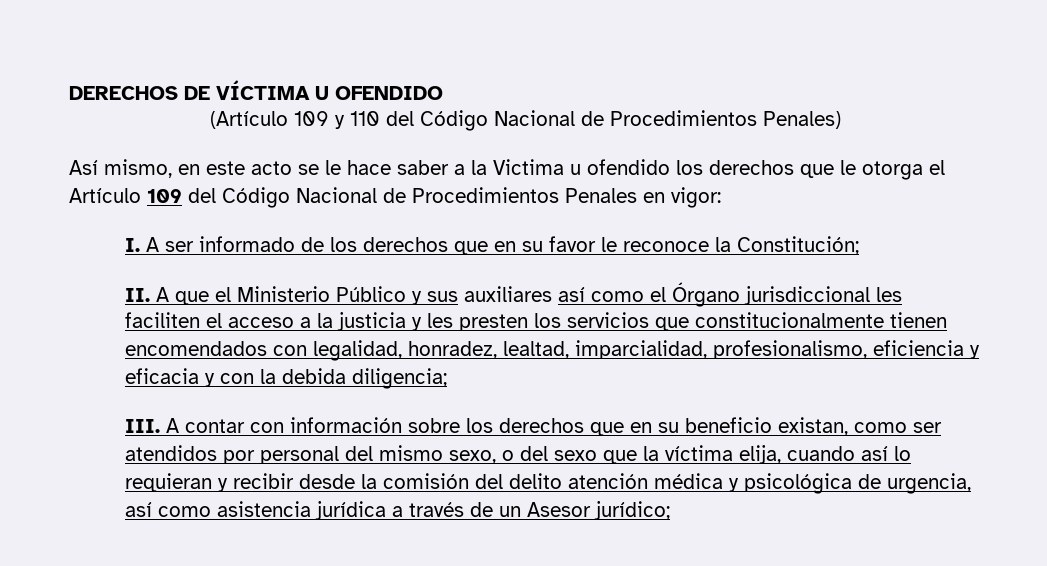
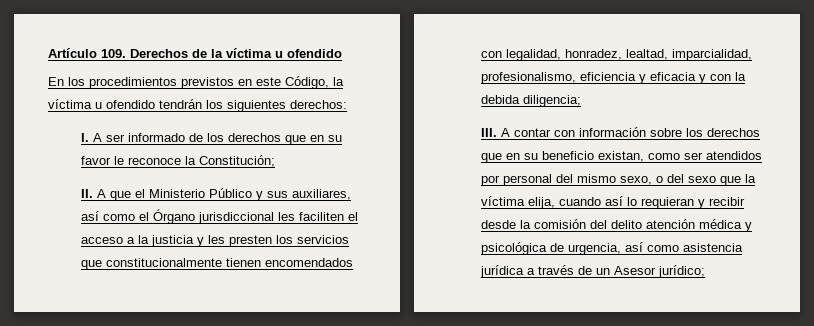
- DERECHOS DE VÍCTIMA U OFENDIDO
- (Artículo 109 y 110 del Código Nacional de Procedimientos Penales)
- Así mismo, en este acto se le hace saber a la Victima u ofendido los derechos que le otorga el Artículo 109 del Código Nacional de Procedimientos Penales en vigor:
+ Artículo 109. Derechos de la víctima u ofendido
+ En los procedimientos previstos en este Código, la víctima u ofendido tendrán los siguientes derechos:
- II. A que el Ministerio Público y sus auxiliares así como el Órgano jurisdiccional les faciliten el acceso a la justicia y les presten los servicios que constitucionalmente tienen encomendados con legalidad, honradez, lealtad, imparcialidad, profesionalismo, eficiencia y eficacia y con la debida diligencia;
+ II. A que el Ministerio Público y sus auxiliares, así como el Órgano jurisdiccional les faciliten el acceso a la justicia y les presten los servicios que constitucionalmente tienen encomendados con legalidad, honradez, lealtad, imparcialidad, profesionalismo, eficiencia y eficacia y con la debida diligencia;

